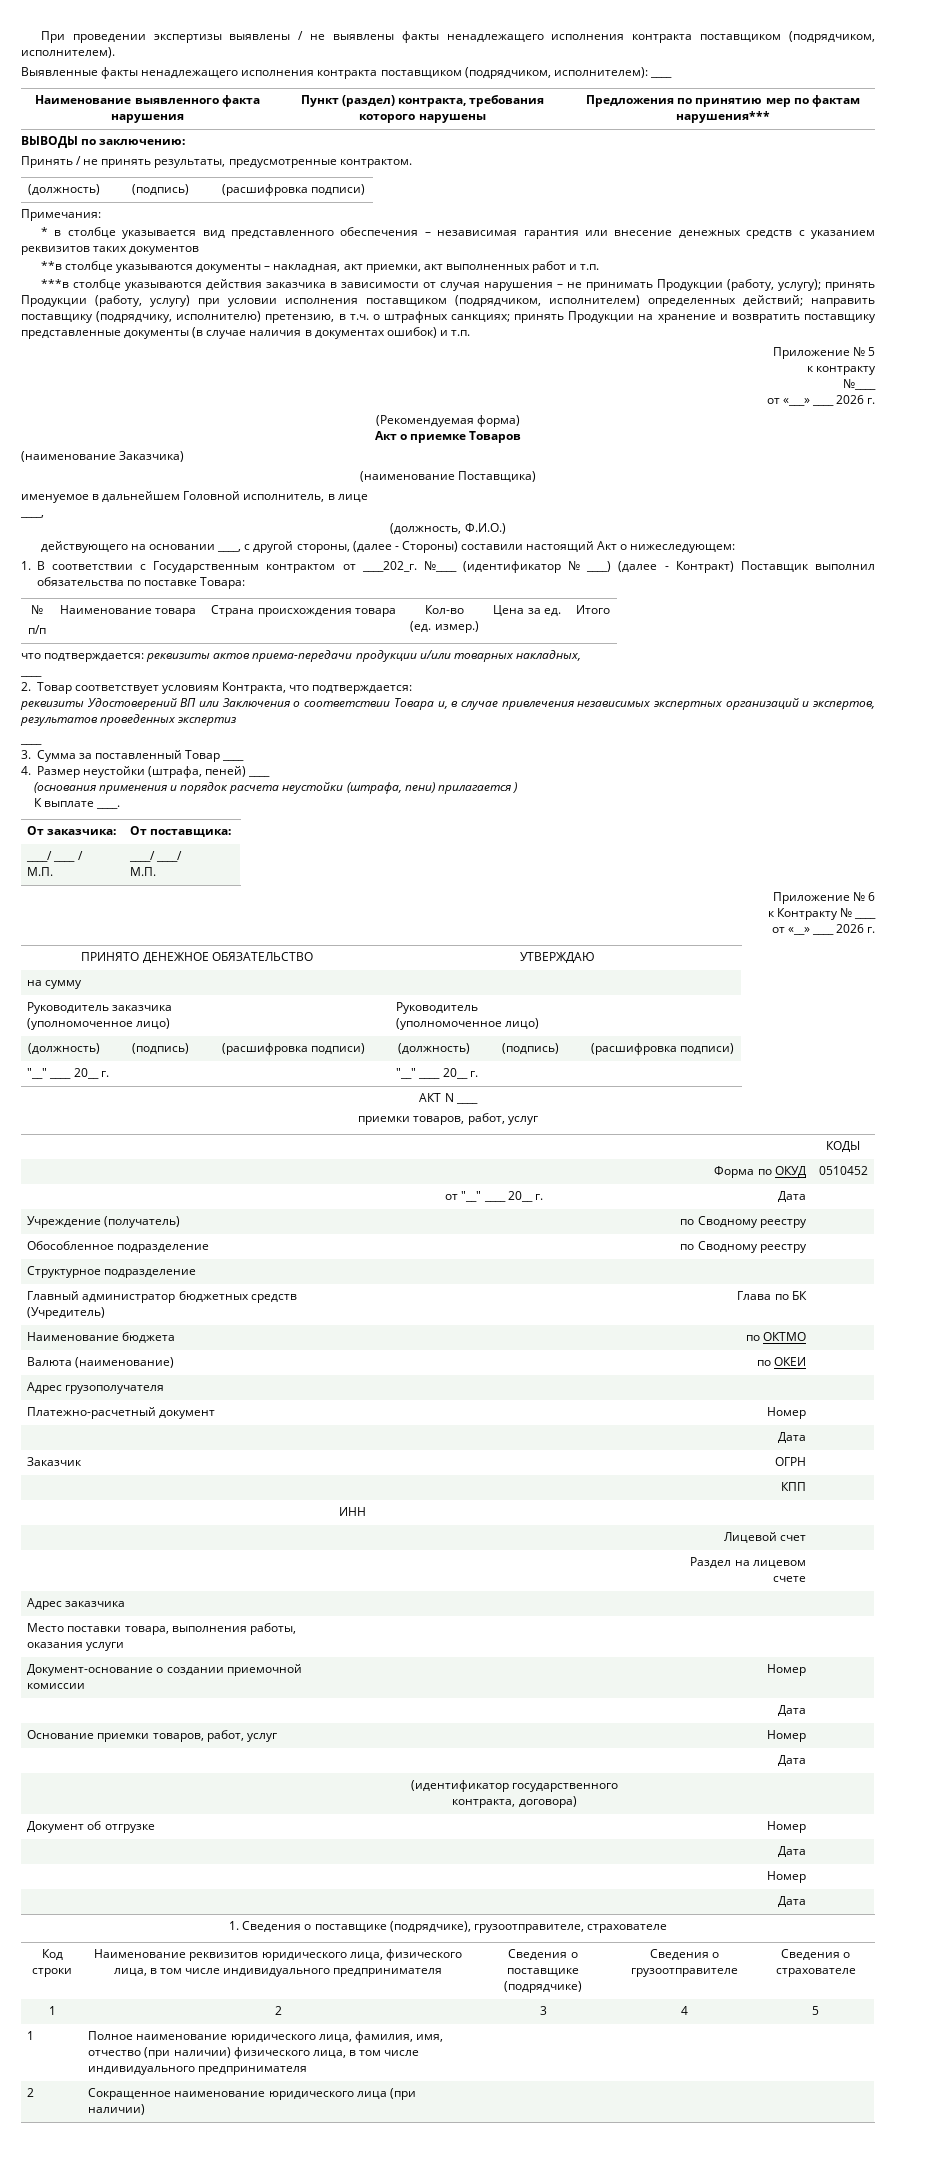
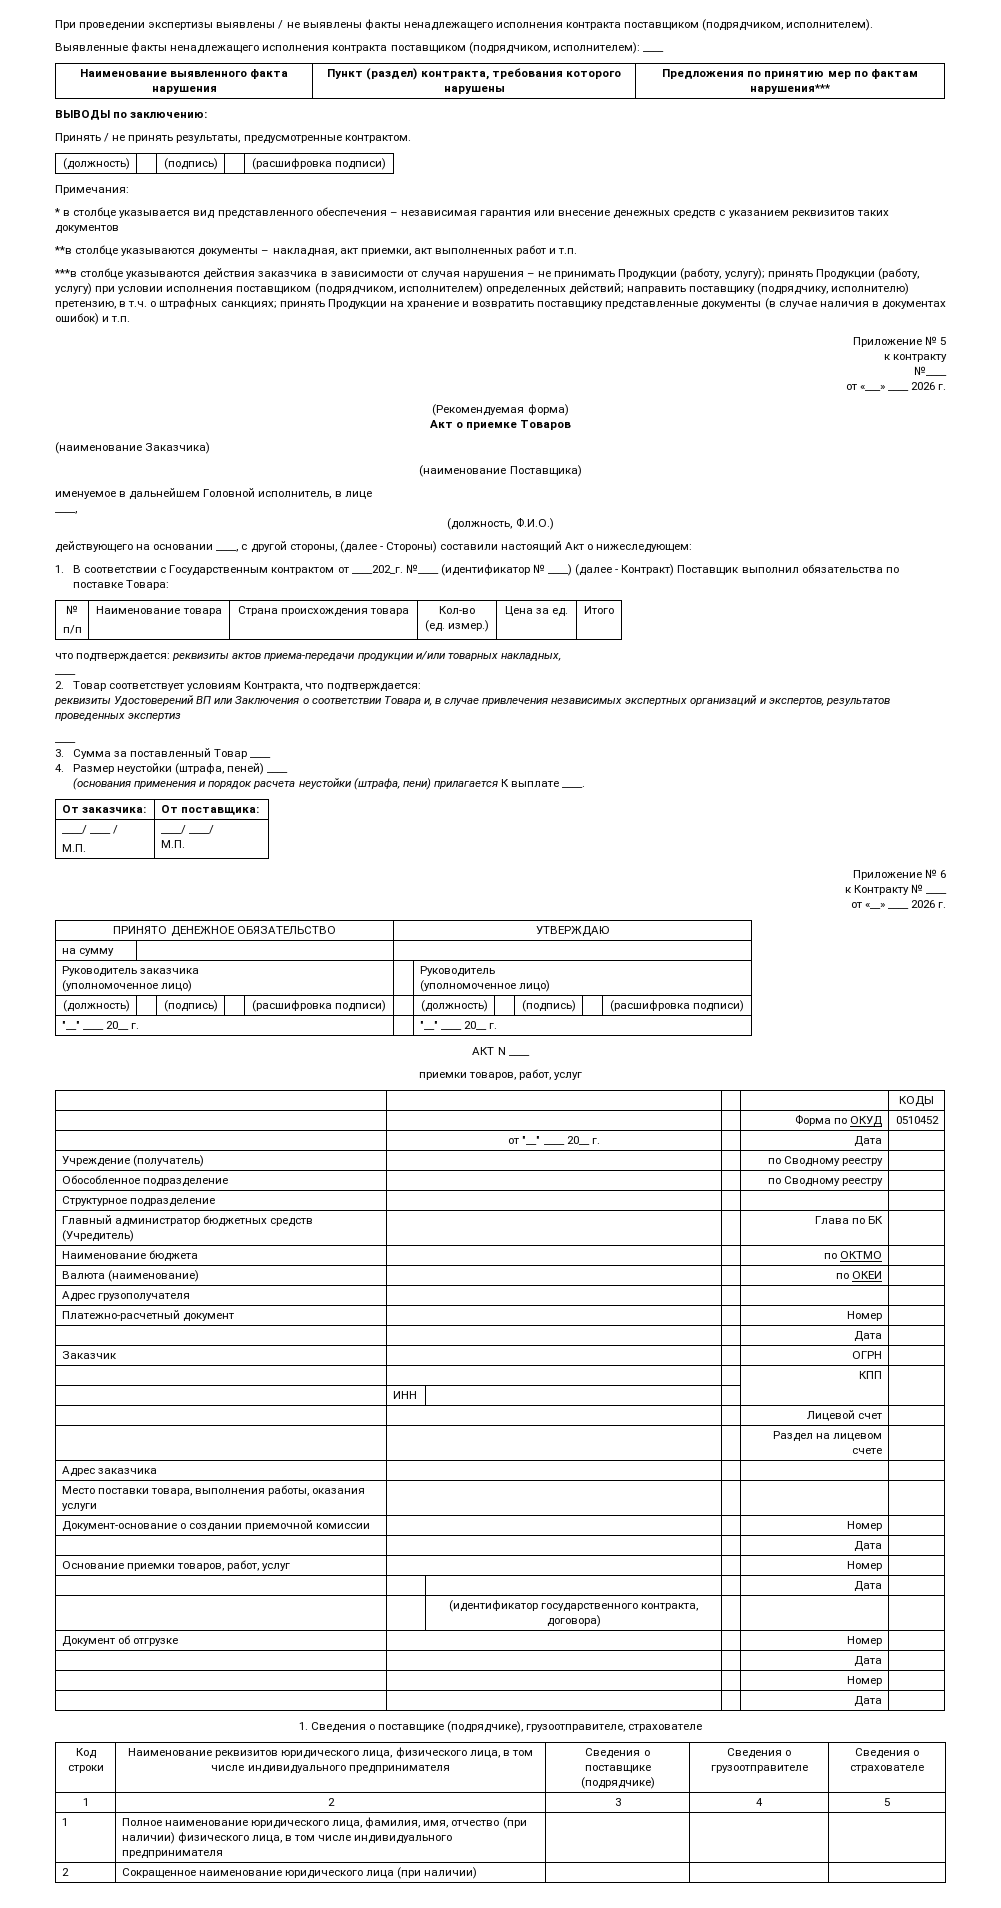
- (основания применения и порядок расчета неустойки (штрафа, пени) прилагается )
- К выплате ____.
+ (основания применения и порядок расчета неустойки (штрафа, пени) прилагается К выплате ____.

